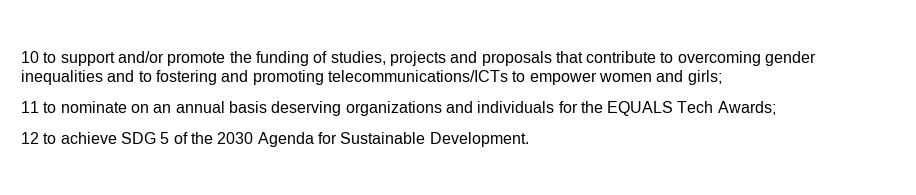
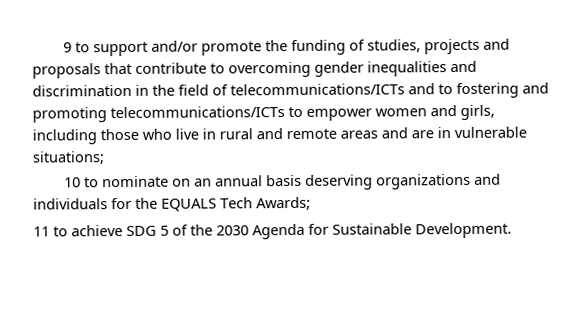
- 10 to support and/or promote the funding of studies, projects and proposals that contribute to overcoming gender inequalities and to fostering and promoting telecommunications/ICTs to empower women and girls;
- 11 to nominate on an annual basis deserving organizations and individuals for the EQUALS Tech Awards;
+ 9 to support and/or promote the funding of studies, projects and proposals that contribute to overcoming gender inequalities and discrimination in the field of telecommunications/ICTs and to fostering and promoting telecommunications/ICTs to empower women and girls, including those who live in rural and remote areas and are in vulnerable situations;
+ 10 to nominate on an annual basis deserving organizations and individuals for the EQUALS Tech Awards;
- 12 to achieve SDG 5 of the 2030 Agenda for Sustainable Development.
+ 11 to achieve SDG 5 of the 2030 Agenda for Sustainable Development.

